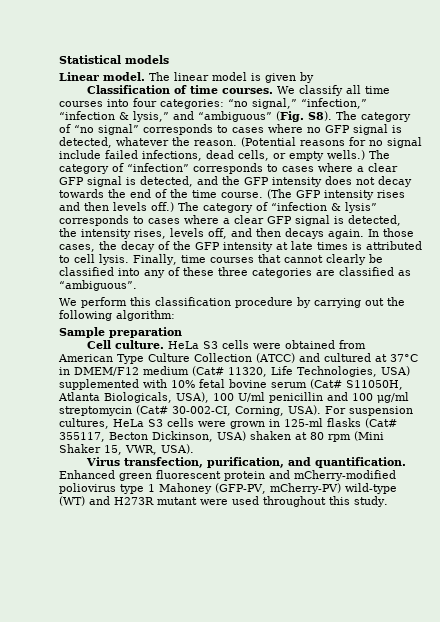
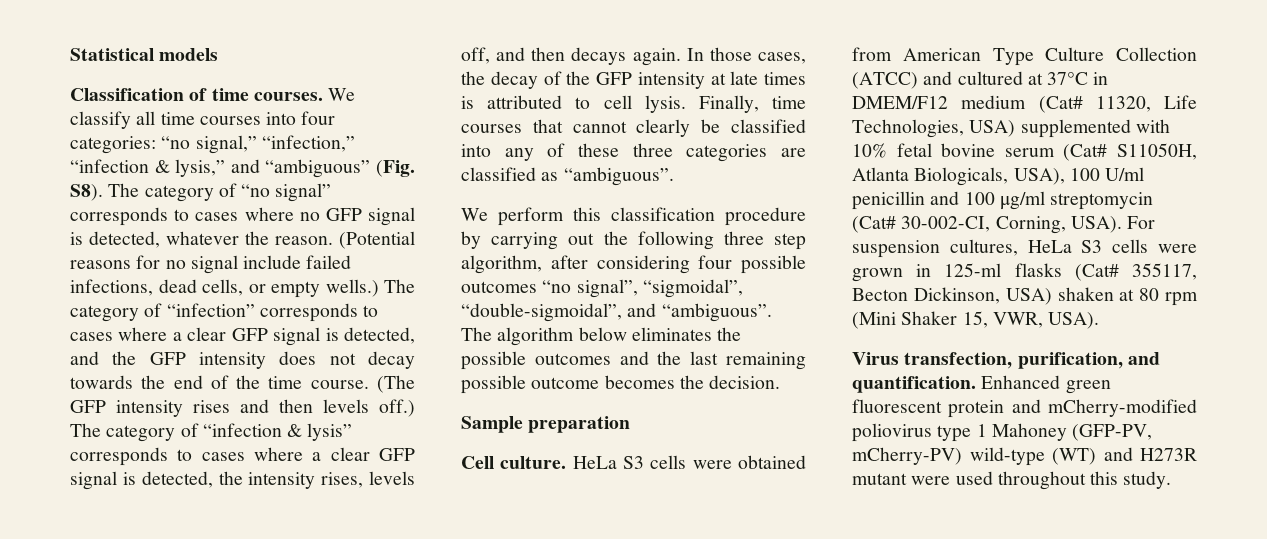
- Linear model. The linear model is given by
- We perform this classification procedure by carrying out the following algorithm:
+ We perform this classification procedure by carrying out the following three step algorithm, after considering four possible outcomes “no signal”, “sigmoidal”, “double-sigmoidal”, and “ambiguous”. The algorithm below eliminates the possible outcomes and the last remaining possible outcome becomes the decision.

